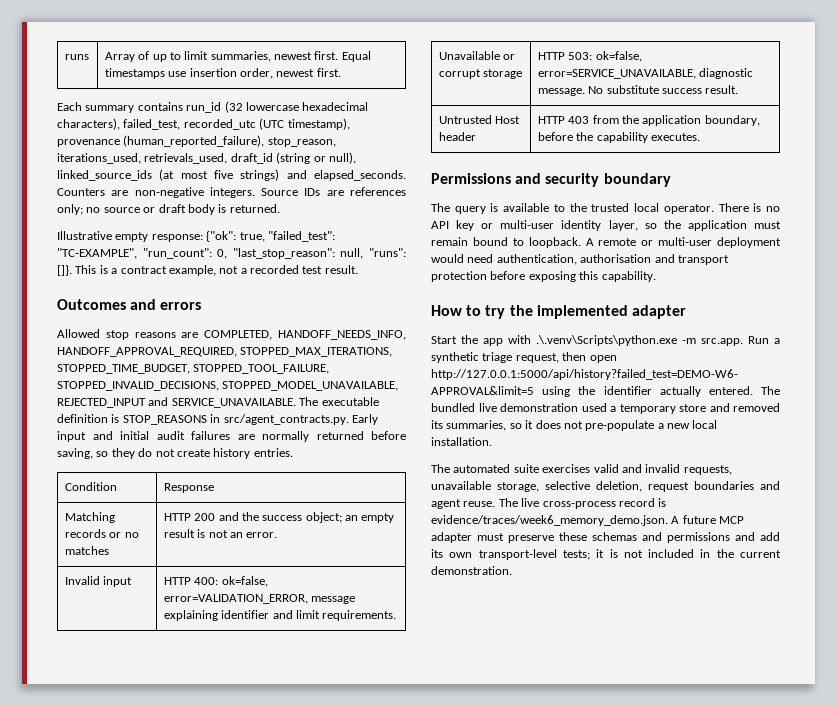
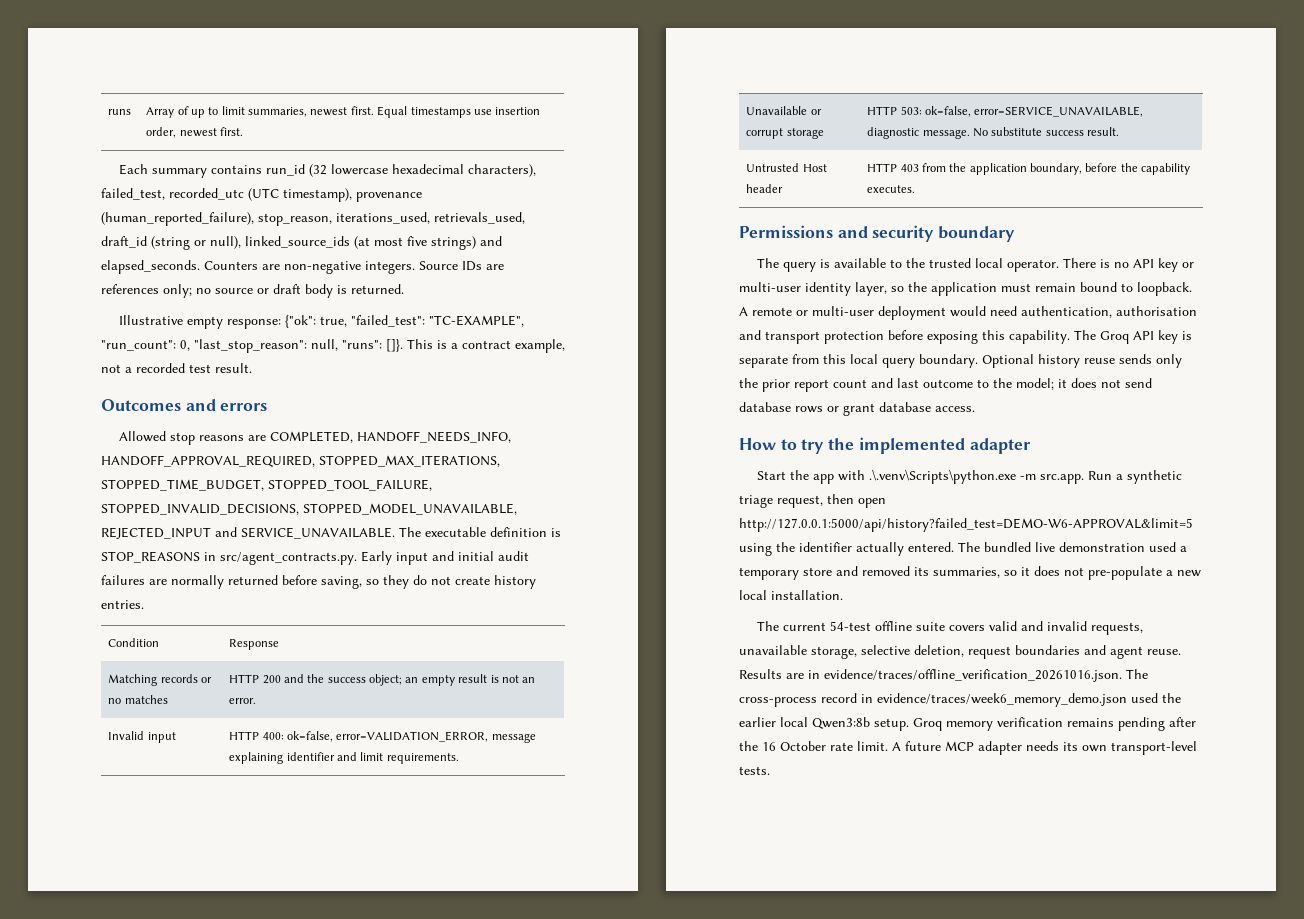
+ The Groq API key is separate from this local query boundary. Optional history reuse sends only the prior report count and last outcome to the model; it does not send database rows or grant database access.
- The automated suite exercises valid and invalid requests, unavailable storage, selective deletion, request boundaries and agent reuse.
+ The current 54-test offline suite covers valid and invalid requests, unavailable storage, selective deletion, request boundaries and agent reuse.
- The live cross-process record is evidence/traces/week6_memory_demo.json. A future MCP adapter must preserve these schemas and permissions and add its own transport-level tests; it is not included in the current demonstration.
+ Results are in evidence/traces/offline_verification_20261016.json. The cross-process record in evidence/traces/week6_memory_demo.json used the earlier local Qwen3:8b setup. Groq memory verification remains pending after the 16 October rate limit. A future MCP adapter needs its own transport-level tests.

